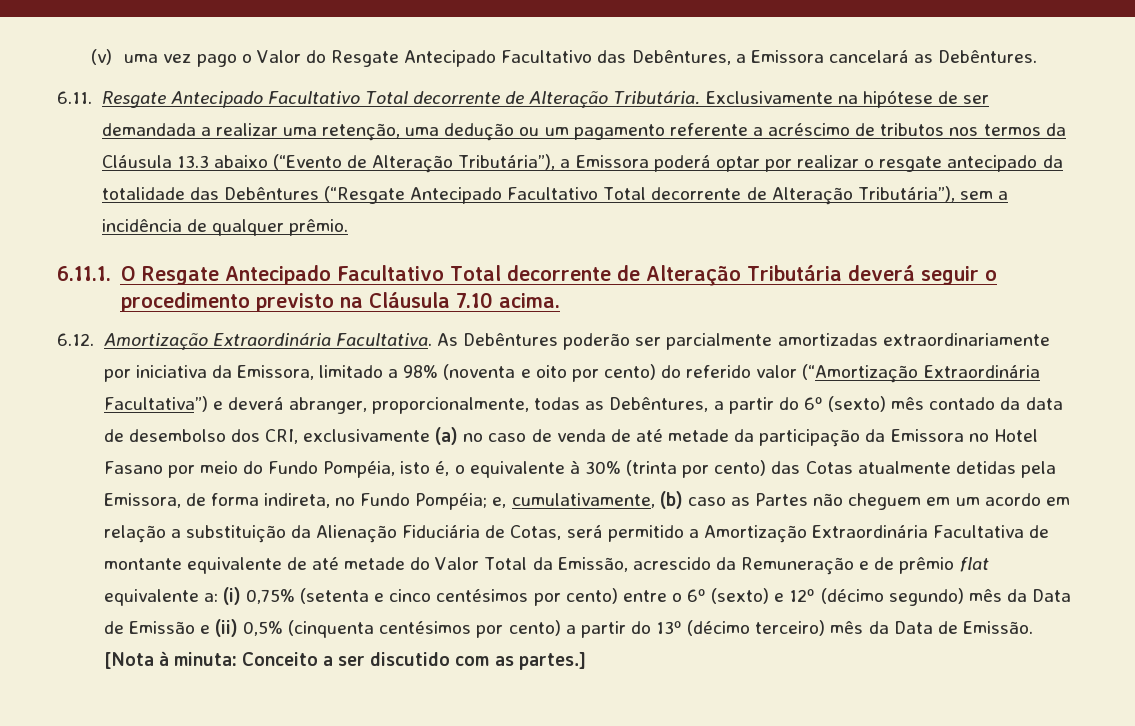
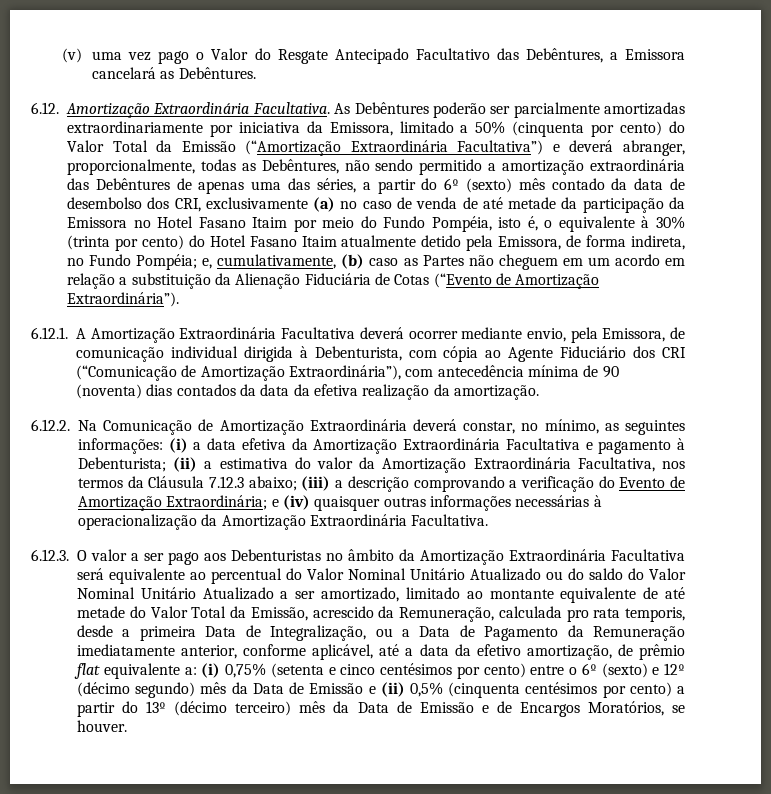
- 6.11. Resgate Antecipado Facultativo Total decorrente de Alteração Tributária. Exclusivamente na hipótese de ser demandada a realizar uma retenção, uma dedução ou um pagamento referente a acréscimo de tributos nos termos da Cláusula 13.3 abaixo (“Evento de Alteração Tributária”), a Emissora poderá optar por realizar o resgate antecipado da totalidade das Debêntures (“Resgate Antecipado Facultativo Total decorrente de Alteração Tributária”), sem a incidência de qualquer prêmio.
- 6.11.1. O Resgate Antecipado Facultativo Total decorrente de Alteração Tributária deverá seguir o procedimento previsto na Cláusula 7.10 acima.
- As Debêntures poderão ser parcialmente amortizadas extraordinariamente por iniciativa da Emissora, limitado a 98% (noventa e oito por cento) do referido valor (“Amortização Extraordinária Facultativa”) e deverá abranger, proporcionalmente, todas as Debêntures, a partir do 6º (sexto) mês contado da data de desembolso dos CRI, exclusivamente (a) no caso de venda de até metade da participação da Emissora no Hotel Fasano por meio do Fundo Pompéia, isto é, o equivalente à 30% (trinta por cento) das Cotas atualmente detidas pela Emissora, de forma indireta, no Fundo Pompéia;
+ As Debêntures poderão ser parcialmente amortizadas extraordinariamente por iniciativa da Emissora, limitado a 50% (cinquenta por cento) do Valor Total da Emissão (“Amortização Extraordinária Facultativa”) e deverá abranger, proporcionalmente, todas as Debêntures, não sendo permitido a amortização extraordinária das Debêntures de apenas uma das séries, a partir do 6º (sexto) mês contado da data de desembolso dos CRI, exclusivamente (a) no caso de venda de até metade da participação da Emissora no Hotel Fasano Itaim por meio do Fundo Pompéia, isto é, o equivalente à 30% (trinta por cento) do Hotel Fasano Itaim atualmente detido pela Emissora, de forma indireta, no Fundo Pompéia;
- e, cumulativamente, (b) caso as Partes não cheguem em um acordo em relação a substituição da Alienação Fiduciária de Cotas, será permitido a Amortização Extraordinária Facultativa de montante equivalente de até metade do Valor Total da Emissão, acrescido da Remuneração e de prêmio flat equivalente a:
+ e, cumulativamente, (b) caso as Partes não cheguem em um acordo em relação a substituição da Alienação Fiduciária de Cotas (“Evento de Amortização Extraordinária”).
+ 6.12.1. A Amortização Extraordinária Facultativa deverá ocorrer mediante envio, pela Emissora, de comunicação individual dirigida à Debenturista, com cópia ao Agente Fiduciário dos CRI (“Comunicação de Amortização Extraordinária”), com antecedência mínima de 90 (noventa) dias contados da data da efetiva realização da amortização.
+ 6.12.2. Na Comunicação de Amortização Extraordinária deverá constar, no mínimo, as seguintes informações: (i) a data efetiva da Amortização Extraordinária Facultativa e pagamento à Debenturista; (ii) a estimativa do valor da Amortização Extraordinária Facultativa, nos termos da Cláusula 7.12.3 abaixo; (iii) a descrição comprovando a verificação do Evento de Amortização Extraordinária; e (iv) quaisquer outras informações necessárias à operacionalização da Amortização Extraordinária Facultativa.
+ 6.12.3. O valor a ser pago aos Debenturistas no âmbito da Amortização Extraordinária Facultativa será equivalente ao percentual do Valor Nominal Unitário Atualizado ou do saldo do Valor Nominal Unitário Atualizado a ser amortizado, limitado ao montante equivalente de até metade do Valor Total da Emissão, acrescido da Remuneração, calculada pro rata temporis, desde a primeira Data de Integralização, ou a Data de Pagamento da Remuneração imediatamente anterior, conforme aplicável, até a data da efetivo amortização, de prêmio flat equivalente a:
- (i) 0,75% (setenta e cinco centésimos por cento) entre o 6º (sexto) e 12º (décimo segundo) mês da Data de Emissão e (ii) 0,5% (cinquenta centésimos por cento) a partir do 13º (décimo terceiro) mês da Data de Emissão. [Nota à minuta: Conceito a ser discutido com as partes.]
+ (i) 0,75% (setenta e cinco centésimos por cento) entre o 6º (sexto) e 12º (décimo segundo) mês da Data de Emissão e (ii) 0,5% (cinquenta centésimos por cento) a partir do 13º (décimo terceiro) mês da Data de Emissão e de Encargos Moratórios, se houver.

